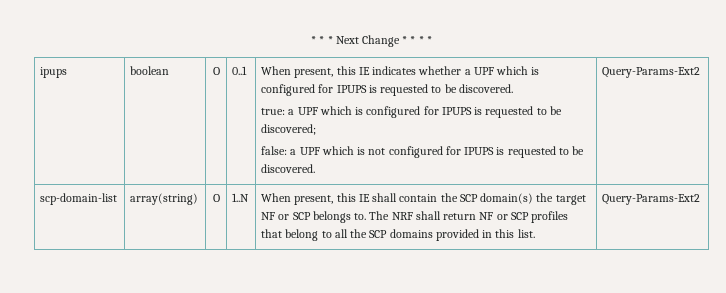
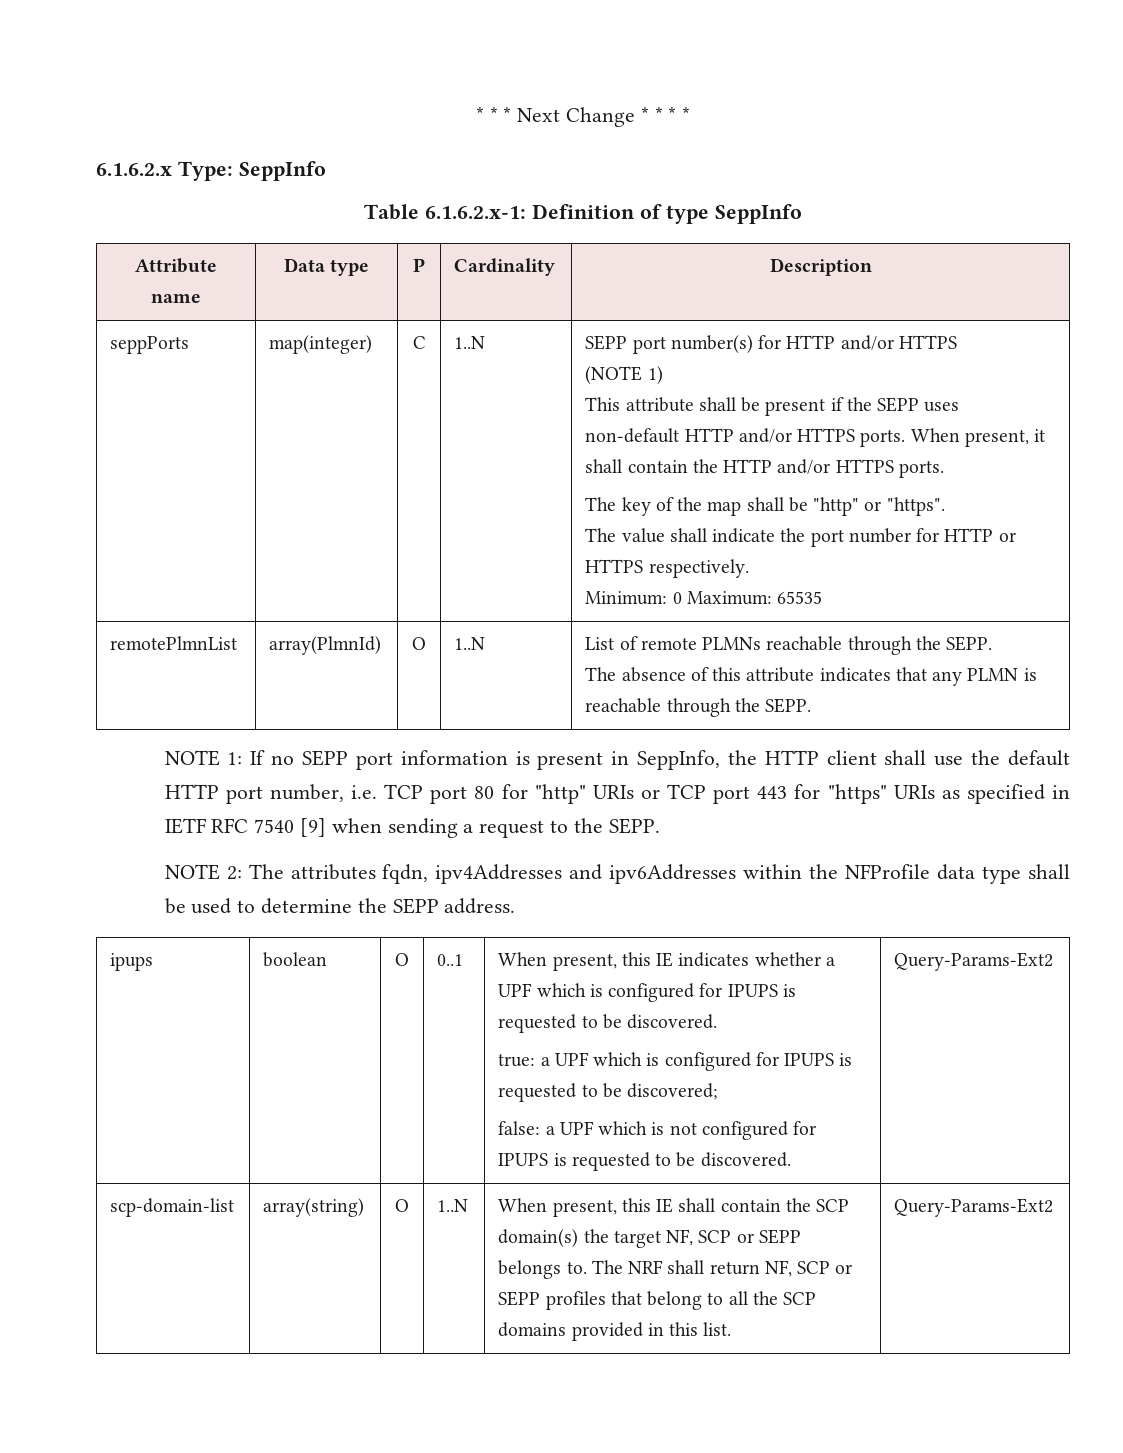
+ 6.1.6.2.x Type: SeppInfo
+ Table 6.1.6.2.x-1: Definition of type SeppInfo
+ Attribute name | Data type | P | Cardinality | Description
+ seppPorts | map(integer) | C | 1..N | SEPP port number(s) for HTTP and/or HTTPS
+ (NOTE 1)
+ This attribute shall be present if the SEPP uses non-default HTTP and/or HTTPS ports. When present, it shall contain the HTTP and/or HTTPS ports.
+ The key of the map shall be "http" or "https".
+ The value shall indicate the port number for HTTP or HTTPS respectively.
+ Minimum: 0 Maximum: 65535
+ remotePlmnList | array(PlmnId) | O | 1..N | List of remote PLMNs reachable through the SEPP.
+ The absence of this attribute indicates that any PLMN is reachable through the SEPP.
+ NOTE 1: If no SEPP port information is present in SeppInfo, the HTTP client shall use the default HTTP port number, i.e. TCP port 80 for "http" URIs or TCP port 443 for "https" URIs as specified in IETF RFC 7540 [9] when sending a request to the SEPP.
+ NOTE 2: The attributes fqdn, ipv4Addresses and ipv6Addresses within the NFProfile data type shall be used to determine the SEPP address.
- When present, this IE shall contain the SCP domain(s) the target NF or SCP belongs to.
+ When present, this IE shall contain the SCP domain(s) the target NF, SCP or SEPP belongs to.
- The NRF shall return NF or SCP profiles that belong to all the SCP domains provided in this list.
+ The NRF shall return NF, SCP or SEPP profiles that belong to all the SCP domains provided in this list.

